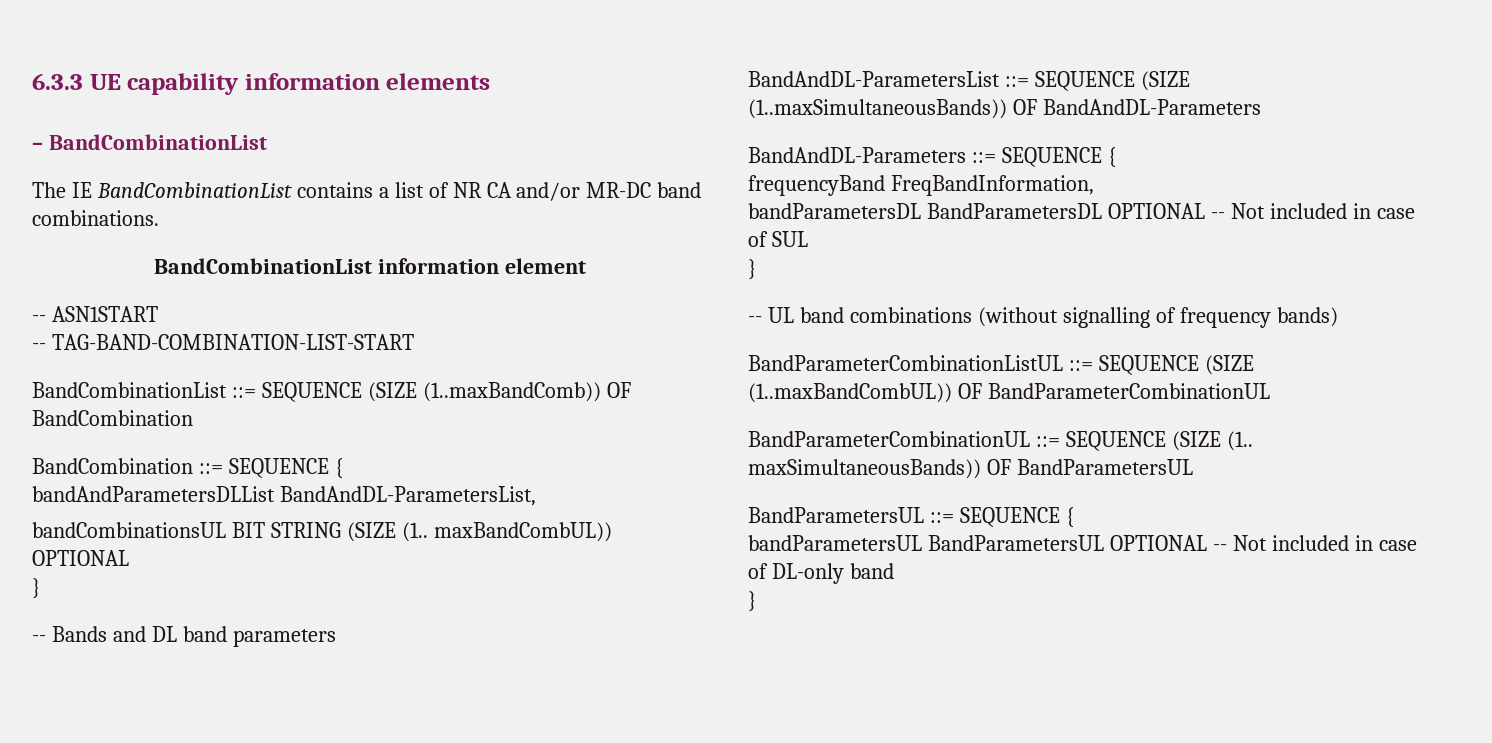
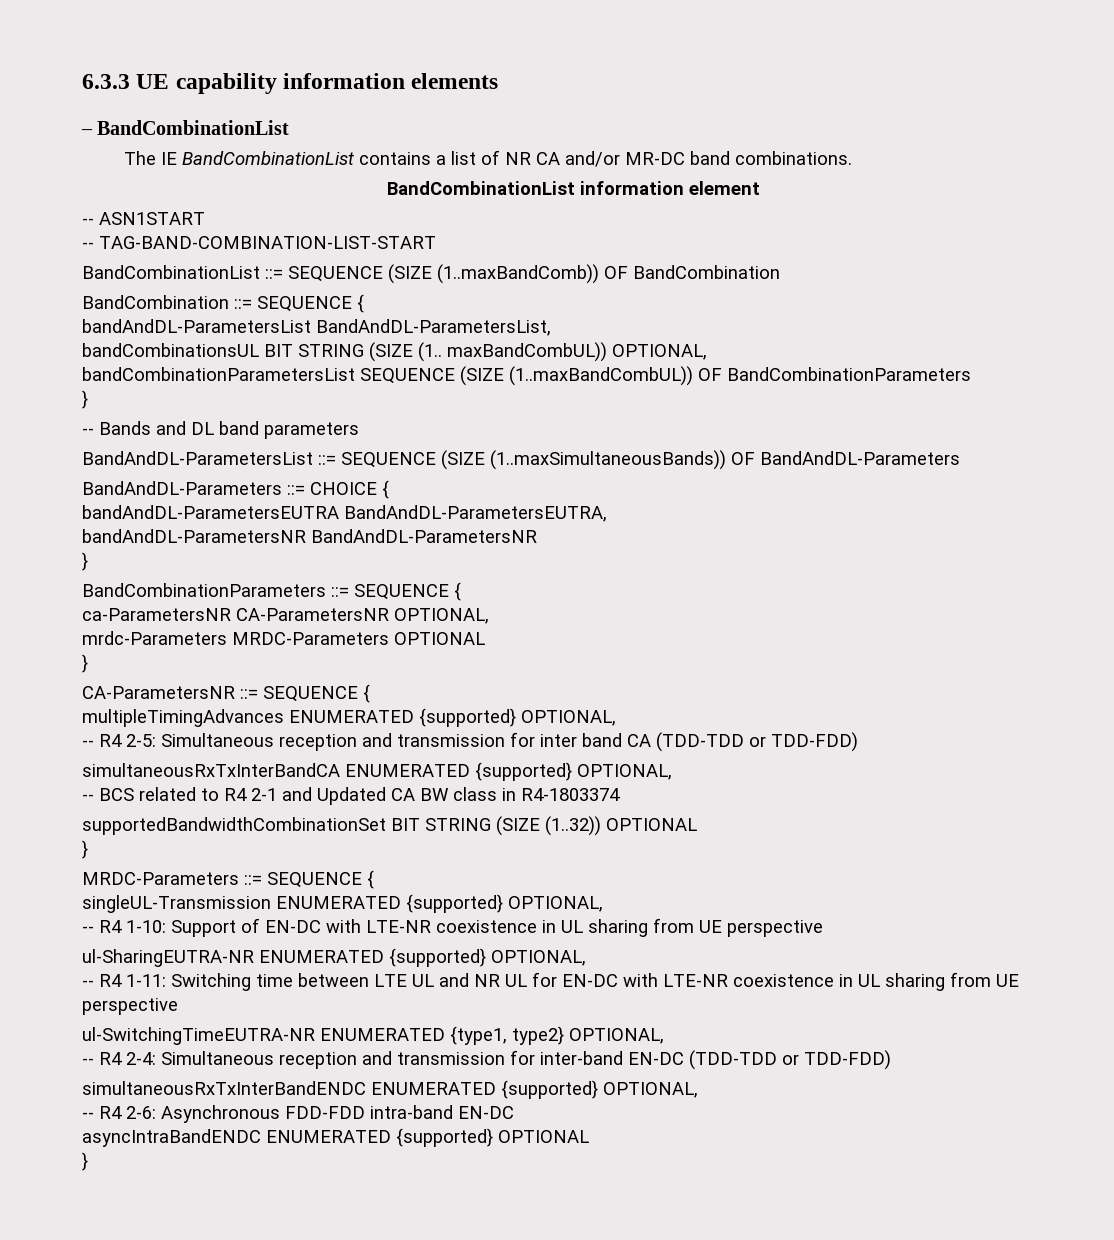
- bandAndParametersDLList BandAndDL-ParametersList,
+ bandAndDL-ParametersList BandAndDL-ParametersList,
- bandCombinationsUL BIT STRING (SIZE (1.. maxBandCombUL)) OPTIONAL
+ bandCombinationsUL BIT STRING (SIZE (1.. maxBandCombUL)) OPTIONAL,
+ bandCombinationParametersList SEQUENCE (SIZE (1..maxBandCombUL)) OF BandCombinationParameters
- BandAndDL-Parameters ::= SEQUENCE {
- frequencyBand FreqBandInformation,
- bandParametersDL BandParametersDL OPTIONAL -- Not included in case of SUL
+ BandAndDL-Parameters ::= CHOICE {
+ bandAndDL-ParametersEUTRA BandAndDL-ParametersEUTRA,
+ bandAndDL-ParametersNR BandAndDL-ParametersNR
  }
- -- UL band combinations (without signalling of frequency bands)
- BandParameterCombinationListUL ::= SEQUENCE (SIZE (1..maxBandCombUL)) OF BandParameterCombinationUL
- BandParameterCombinationUL ::= SEQUENCE (SIZE (1.. maxSimultaneousBands)) OF BandParametersUL
- BandParametersUL ::= SEQUENCE {
- bandParametersUL BandParametersUL OPTIONAL -- Not included in case of DL-only band
+ BandCombinationParameters ::= SEQUENCE {
+ ca-ParametersNR CA-ParametersNR OPTIONAL,
+ mrdc-Parameters MRDC-Parameters OPTIONAL
+ }
+ CA-ParametersNR ::= SEQUENCE {
+ multipleTimingAdvances ENUMERATED {supported} OPTIONAL,
+ -- R4 2-5: Simultaneous reception and transmission for inter band CA (TDD-TDD or TDD-FDD)
+ simultaneousRxTxInterBandCA ENUMERATED {supported} OPTIONAL,
+ -- BCS related to R4 2-1 and Updated CA BW class in R4-1803374
+ supportedBandwidthCombinationSet BIT STRING (SIZE (1..32)) OPTIONAL
+ }
+ MRDC-Parameters ::= SEQUENCE {
+ singleUL-Transmission ENUMERATED {supported} OPTIONAL,
+ -- R4 1-10: Support of EN-DC with LTE-NR coexistence in UL sharing from UE perspective
+ ul-SharingEUTRA-NR ENUMERATED {supported} OPTIONAL,
+ -- R4 1-11: Switching time between LTE UL and NR UL for EN-DC with LTE-NR coexistence in UL sharing from UE perspective
+ ul-SwitchingTimeEUTRA-NR ENUMERATED {type1, type2} OPTIONAL,
+ -- R4 2-4: Simultaneous reception and transmission for inter-band EN-DC (TDD-TDD or TDD-FDD)
+ simultaneousRxTxInterBandENDC ENUMERATED {supported} OPTIONAL,
+ -- R4 2-6: Asynchronous FDD-FDD intra-band EN-DC
+ asyncIntraBandENDC ENUMERATED {supported} OPTIONAL

